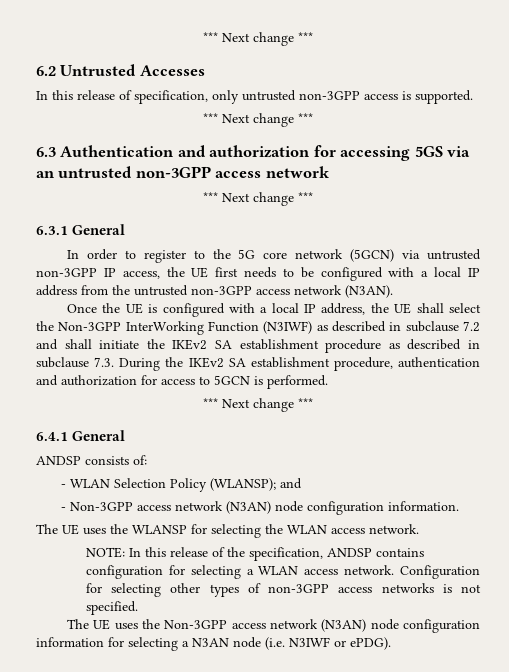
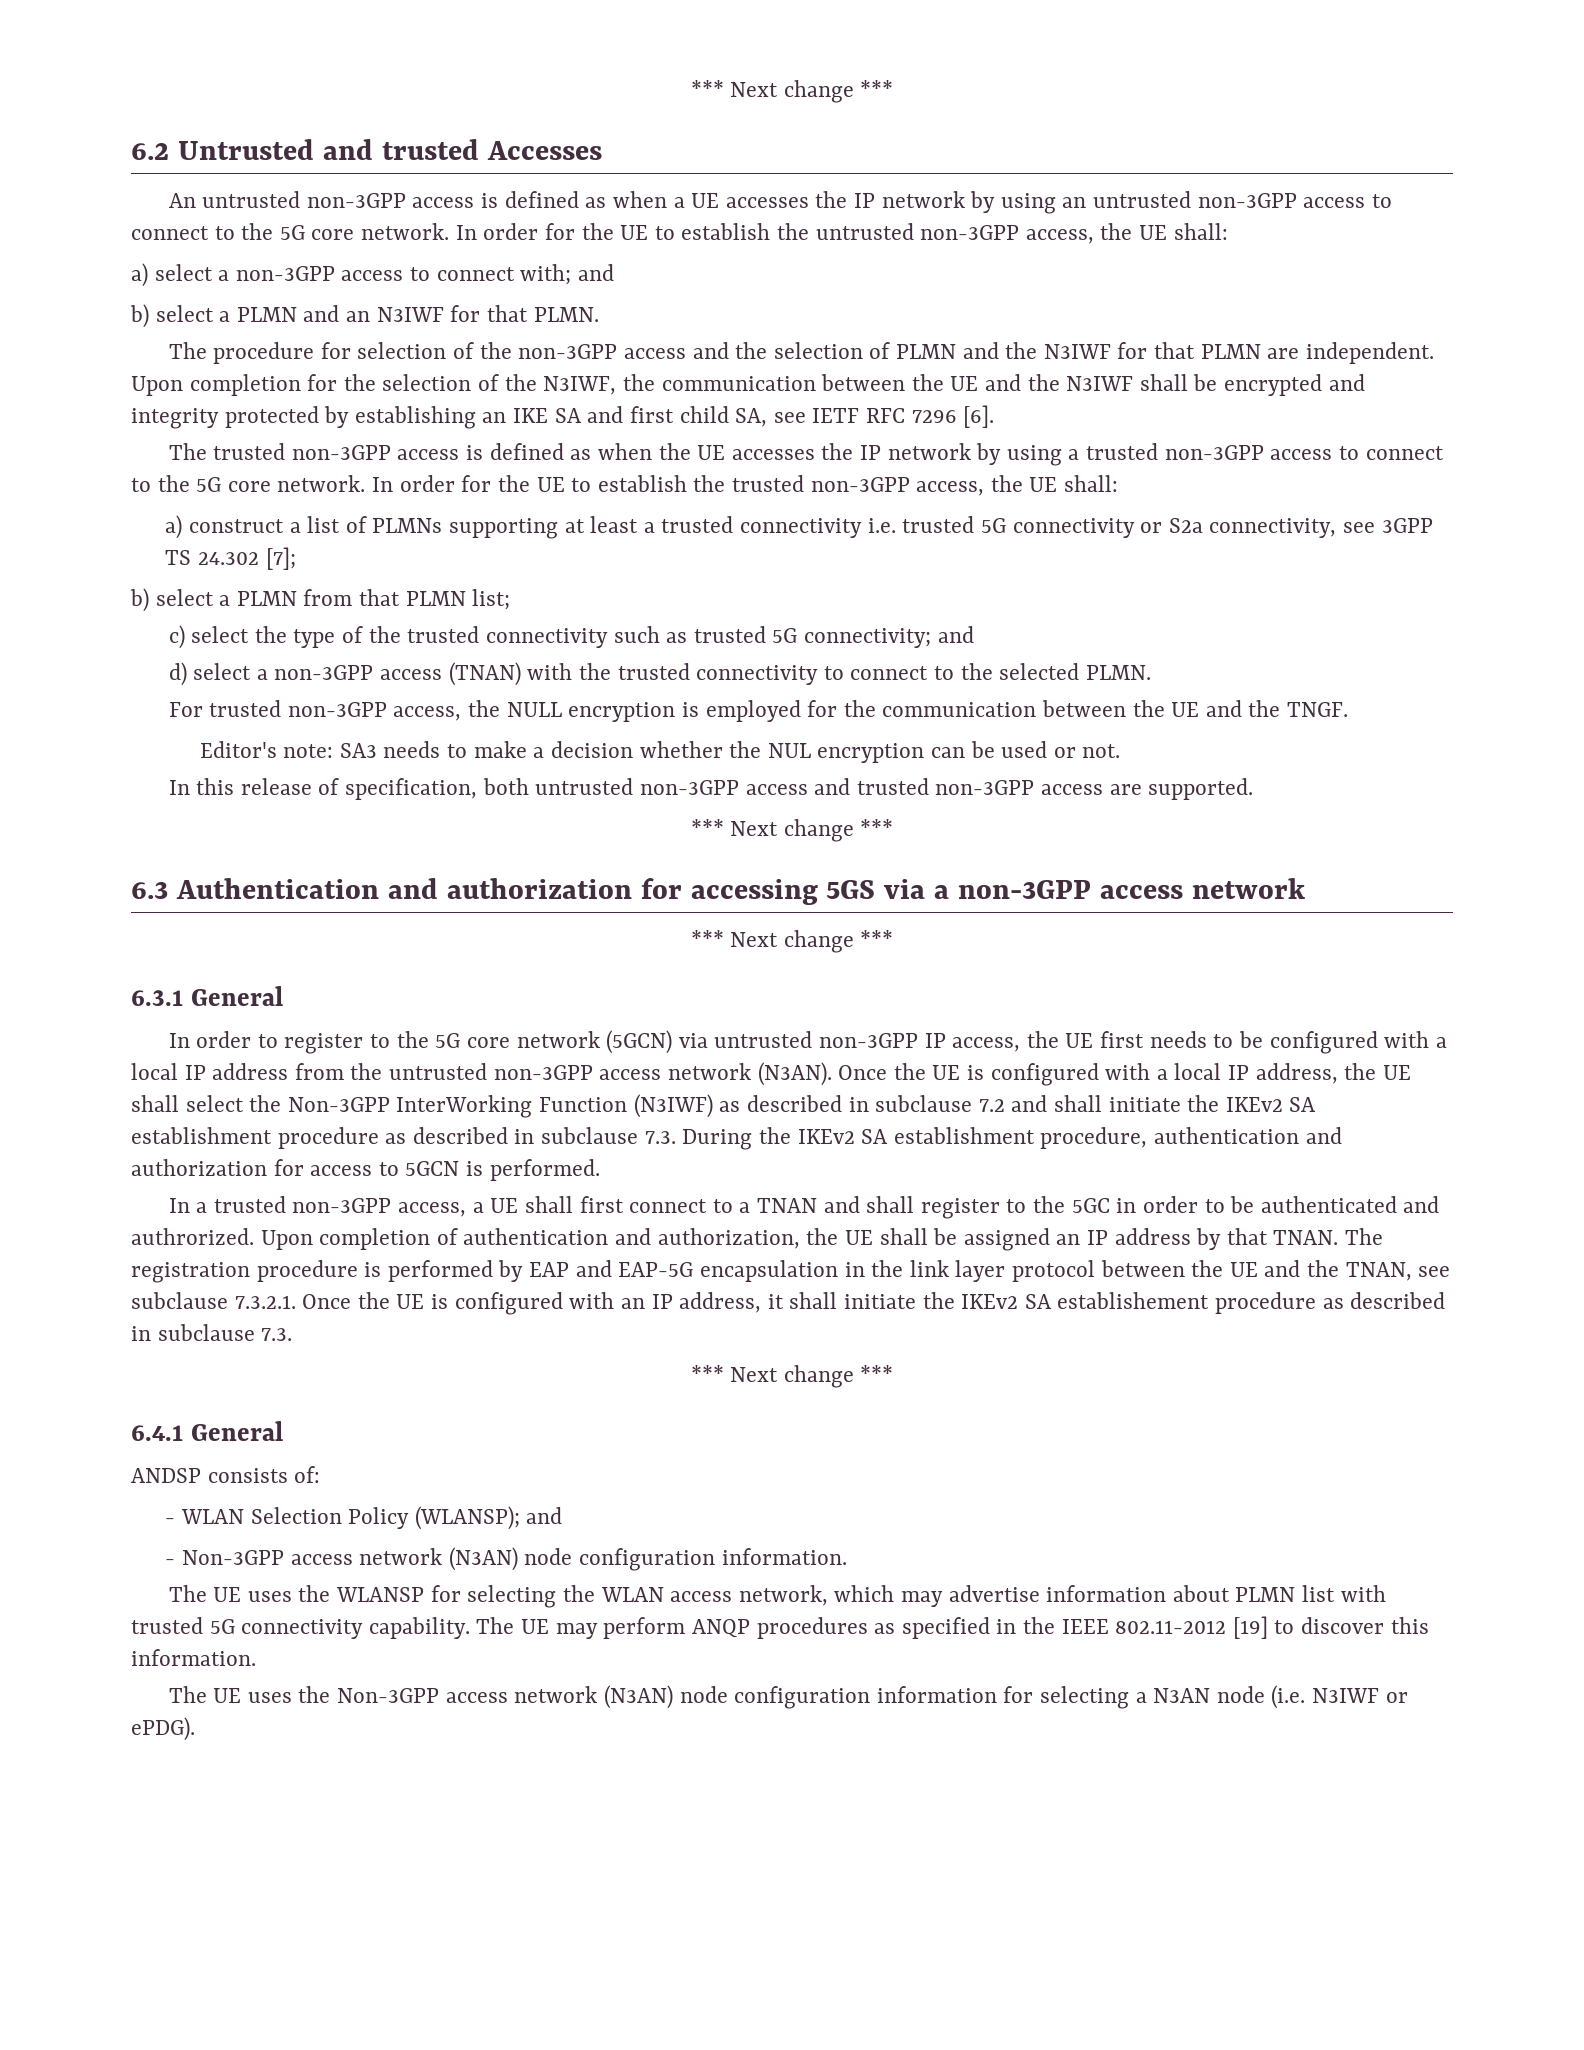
- 6.2 Untrusted Accesses
+ 6.2 Untrusted and trusted Accesses
+ An untrusted non-3GPP access is defined as when a UE accesses the IP network by using an untrusted non-3GPP access to connect to the 5G core network. In order for the UE to establish the untrusted non-3GPP access, the UE shall:
+ a) select a non-3GPP access to connect with; and
+ b) select a PLMN and an N3IWF for that PLMN.
+ The procedure for selection of the non-3GPP access and the selection of PLMN and the N3IWF for that PLMN are independent. Upon completion for the selection of the N3IWF, the communication between the UE and the N3IWF shall be encrypted and integrity protected by establishing an IKE SA and first child SA, see IETF RFC 7296 [6].
+ The trusted non-3GPP access is defined as when the UE accesses the IP network by using a trusted non-3GPP access to connect to the 5G core network. In order for the UE to establish the trusted non-3GPP access, the UE shall:
+ a) construct a list of PLMNs supporting at least a trusted connectivity i.e. trusted 5G connectivity or S2a connectivity, see 3GPP TS 24.302 [7];
+ b) select a PLMN from that PLMN list;
+ c) select the type of the trusted connectivity such as trusted 5G connectivity; and
+ d) select a non-3GPP access (TNAN) with the trusted connectivity to connect to the selected PLMN.
+ For trusted non-3GPP access, the NULL encryption is employed for the communication between the UE and the TNGF.
+ Editor's note: SA3 needs to make a decision whether the NUL encryption can be used or not.
- In this release of specification, only untrusted non-3GPP access is supported.
+ In this release of specification, both untrusted non-3GPP access and trusted non-3GPP access are supported.
- 6.3 Authentication and authorization for accessing 5GS via an untrusted non-3GPP access network
+ 6.3 Authentication and authorization for accessing 5GS via a non-3GPP access network
- In order to register to the 5G core network (5GCN) via untrusted non-3GPP IP access, the UE first needs to be configured with a local IP address from the untrusted non-3GPP access network (N3AN).
- Once the UE is configured with a local IP address, the UE shall select the Non-3GPP InterWorking Function (N3IWF) as described in subclause 7.2 and shall initiate the IKEv2 SA establishment procedure as described in subclause 7.3. During the IKEv2 SA establishment procedure, authentication and authorization for access to 5GCN is performed.
+ In order to register to the 5G core network (5GCN) via untrusted non-3GPP IP access, the UE first needs to be configured with a local IP address from the untrusted non-3GPP access network (N3AN). Once the UE is configured with a local IP address, the UE shall select the Non-3GPP InterWorking Function (N3IWF) as described in subclause 7.2 and shall initiate the IKEv2 SA establishment procedure as described in subclause 7.3. During the IKEv2 SA establishment procedure, authentication and authorization for access to 5GCN is performed.
+ In a trusted non-3GPP access, a UE shall first connect to a TNAN and shall register to the 5GC in order to be authenticated and authrorized. Upon completion of authentication and authorization, the UE shall be assigned an IP address by that TNAN. The registration procedure is performed by EAP and EAP-5G encapsulation in the link layer protocol between the UE and the TNAN, see subclause 7.3.2.1. Once the UE is configured with an IP address, it shall initiate the IKEv2 SA establishement procedure as described in subclause 7.3.
- The UE uses the WLANSP for selecting the WLAN access network.
- NOTE: In this release of the specification, ANDSP contains configuration for selecting a WLAN access network. Configuration for selecting other types of non-3GPP access networks is not specified.
+ The UE uses the WLANSP for selecting the WLAN access network, which may advertise information about PLMN list with trusted 5G connectivity capability. The UE may perform ANQP procedures as specified in the IEEE 802.11-2012 [19] to discover this information.

